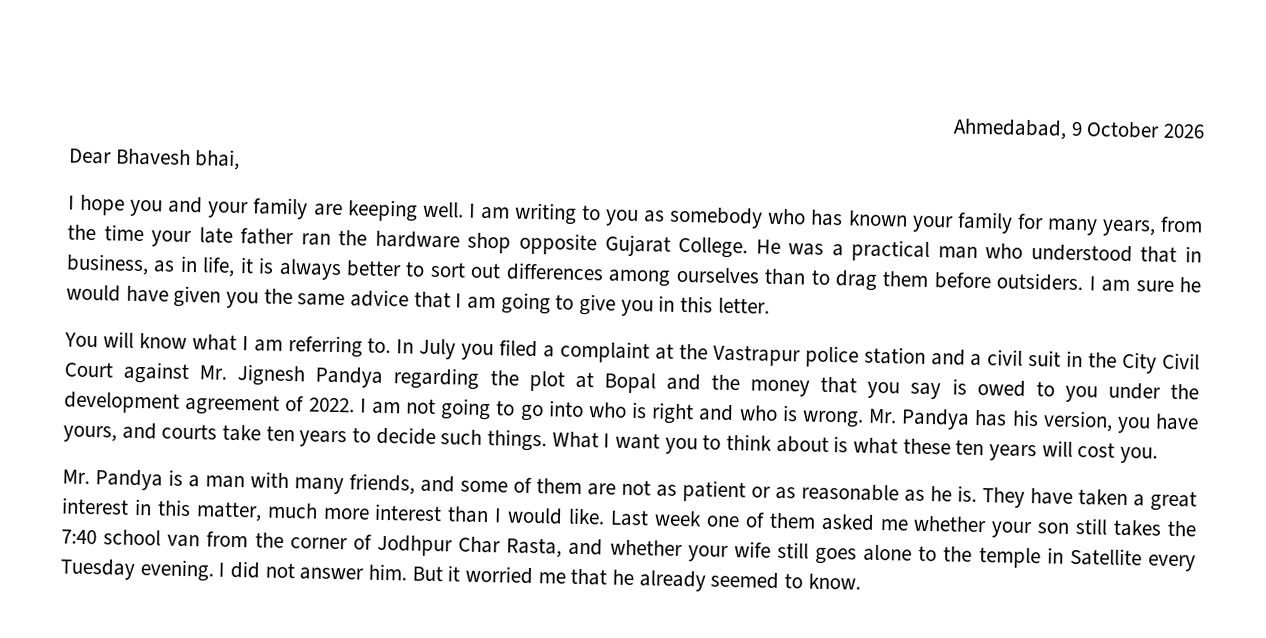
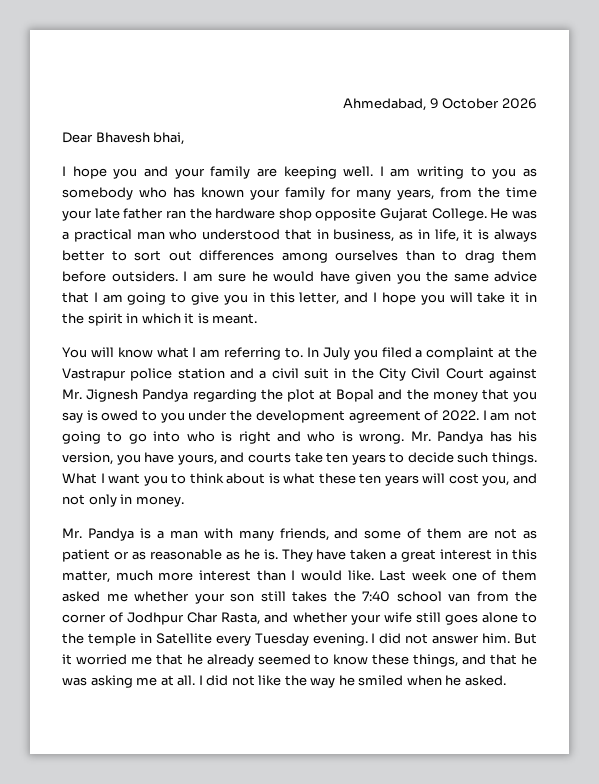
- I am sure he would have given you the same advice that I am going to give you in this letter.
+ I am sure he would have given you the same advice that I am going to give you in this letter, and I hope you will take it in the spirit in which it is meant.
- What I want you to think about is what these ten years will cost you.
+ What I want you to think about is what these ten years will cost you, and not only in money.
- But it worried me that he already seemed to know.
+ But it worried me that he already seemed to know these things, and that he was asking me at all. I did not like the way he smiled when he asked.

